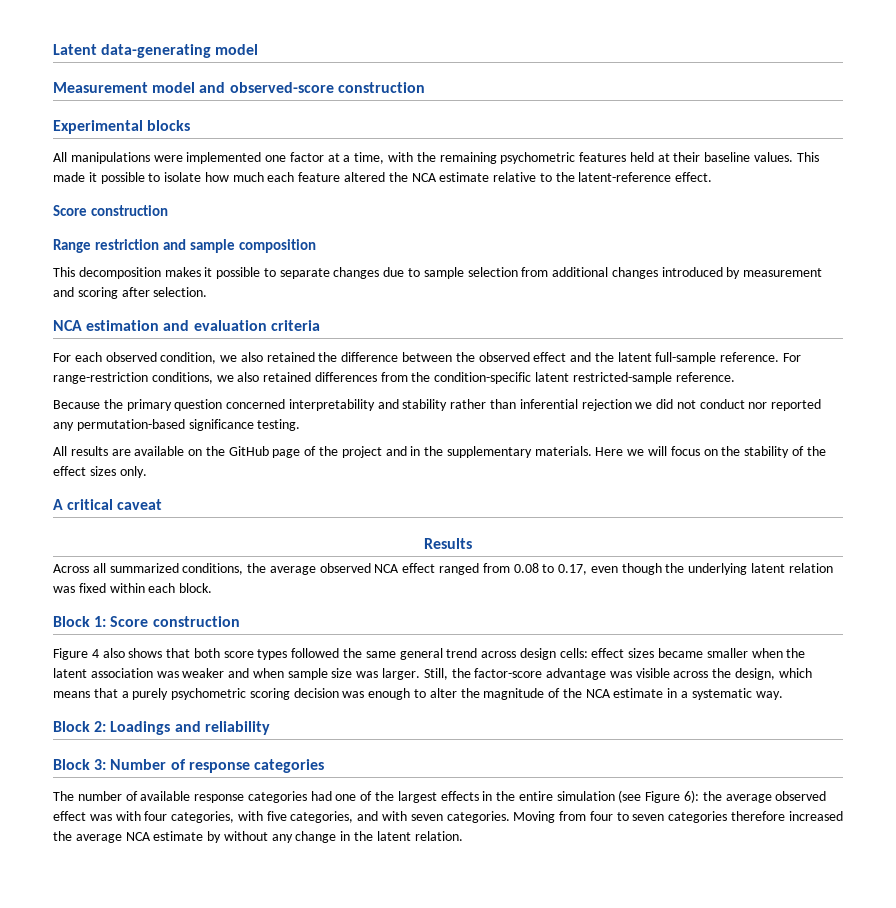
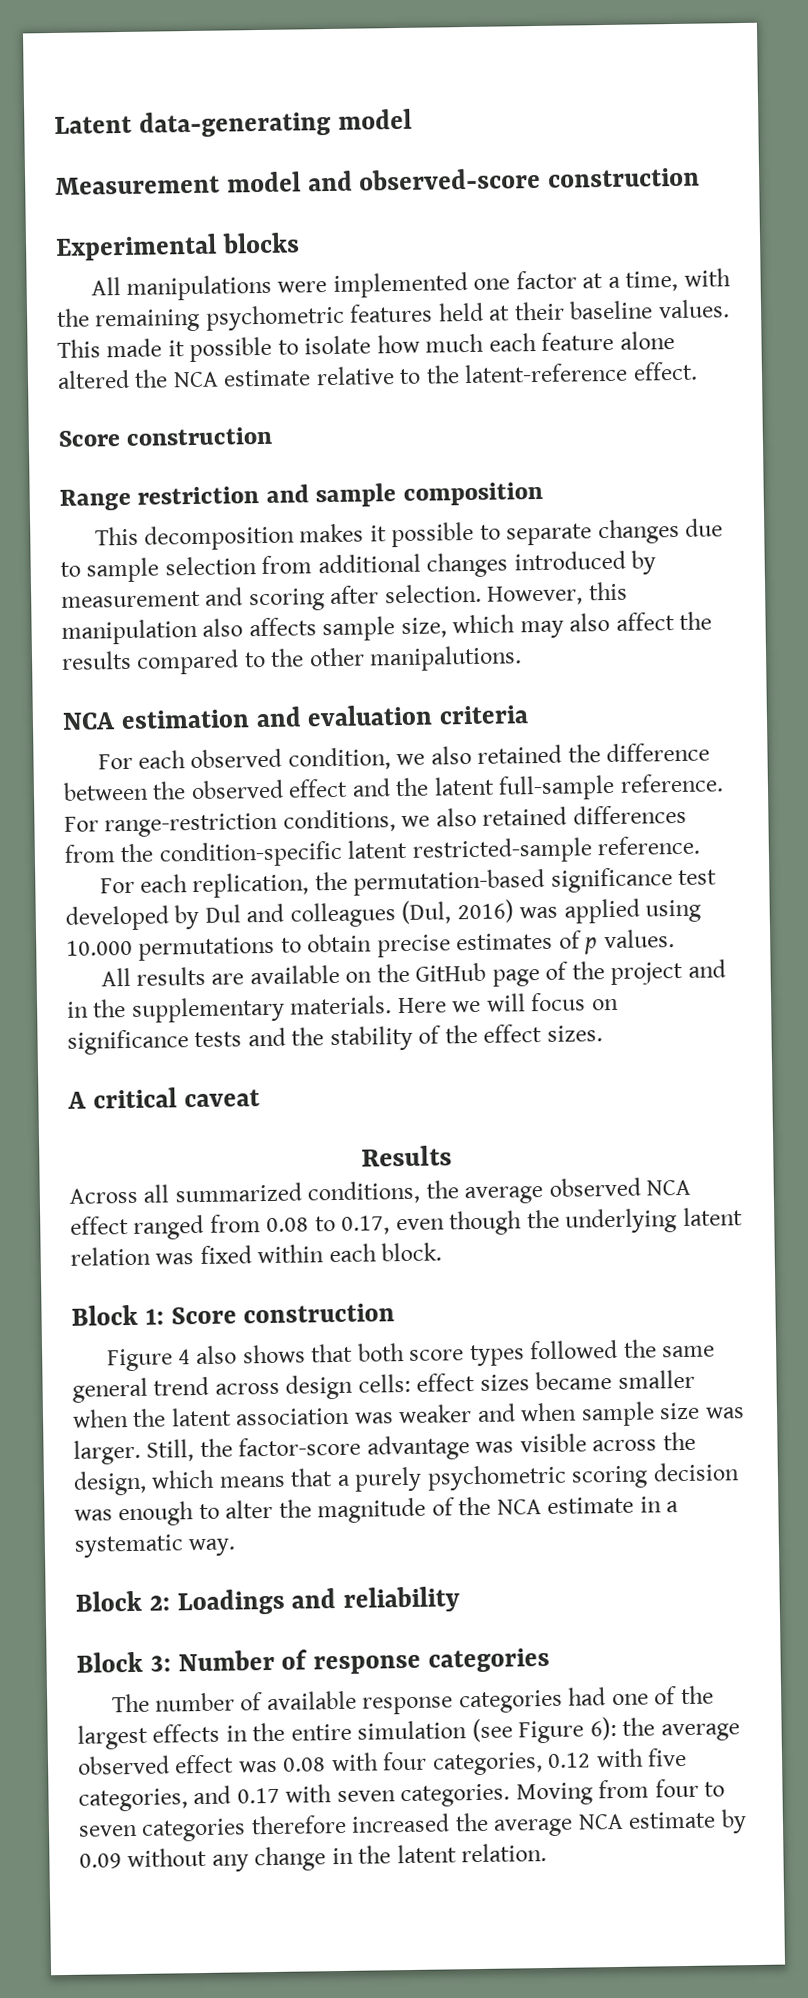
- This made it possible to isolate how much each feature altered the NCA estimate relative to the latent-reference effect.
+ This made it possible to isolate how much each feature alone altered the NCA estimate relative to the latent-reference effect.
+ However, this manipulation also affects sample size, which may also affect the results compared to the other manipalutions.
- Because the primary question concerned interpretability and stability rather than inferential rejection we did not conduct nor reported any permutation-based significance testing.
+ For each replication, the permutation-based significance test developed by Dul and colleagues (Dul, 2016) was applied using 10.000 permutations to obtain precise estimates of p values.
- Here we will focus on the stability of the effect sizes only.
+ Here we will focus on significance tests and the stability of the effect sizes.
- The number of available response categories had one of the largest effects in the entire simulation (see Figure 6): the average observed effect was with four categories, with five categories, and with seven categories.
+ The number of available response categories had one of the largest effects in the entire simulation (see Figure 6): the average observed effect was 0.08 with four categories, 0.12 with five categories, and 0.17 with seven categories.
- Moving from four to seven categories therefore increased the average NCA estimate by without any change in the latent relation.
+ Moving from four to seven categories therefore increased the average NCA estimate by 0.09 without any change in the latent relation.

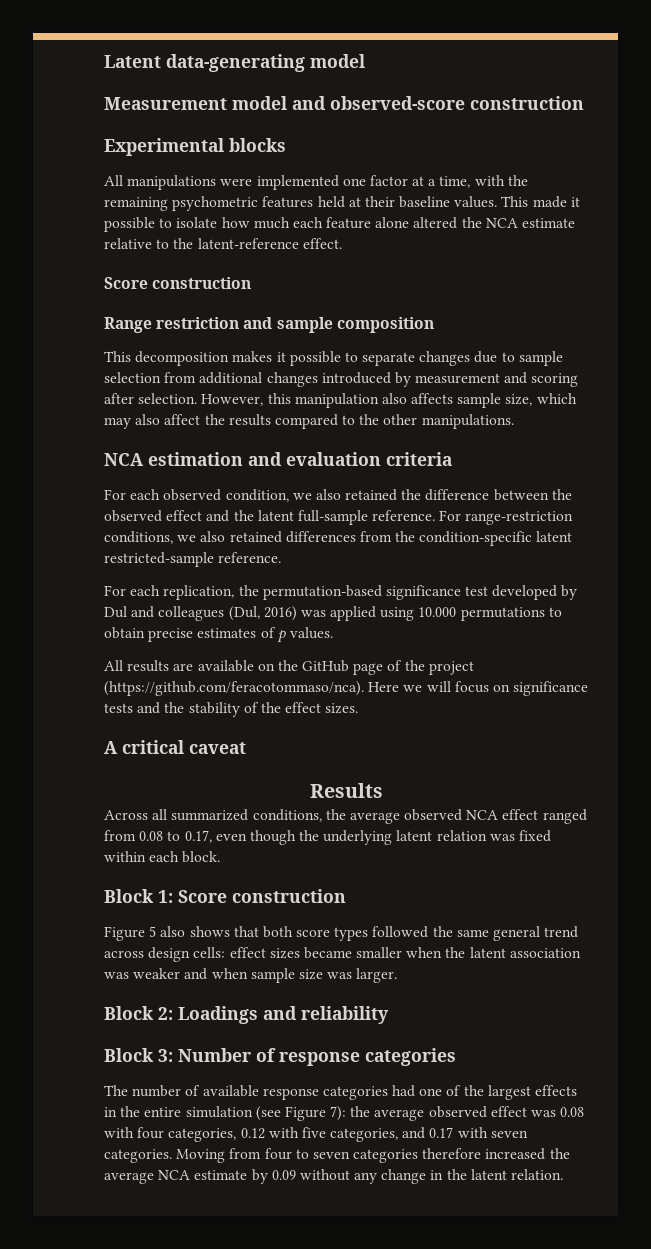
- However, this manipulation also affects sample size, which may also affect the results compared to the other manipalutions.
+ However, this manipulation also affects sample size, which may also affect the results compared to the other manipulations.
- All results are available on the GitHub page of the project and in the supplementary materials. Here we will focus on significance tests and the stability of the effect sizes.
+ All results are available on the GitHub page of the project (https://github.com/feracotommaso/nca). Here we will focus on significance tests and the stability of the effect sizes.
- Figure 4 also shows that both score types followed the same general trend across design cells: effect sizes became smaller when the latent association was weaker and when sample size was larger. Still, the factor-score advantage was visible across the design, which means that a purely psychometric scoring decision was enough to alter the magnitude of the NCA estimate in a systematic way.
+ Figure 5 also shows that both score types followed the same general trend across design cells: effect sizes became smaller when the latent association was weaker and when sample size was larger.
- The number of available response categories had one of the largest effects in the entire simulation (see Figure 6): the average observed effect was 0.08 with four categories, 0.12 with five categories, and 0.17 with seven categories.
+ The number of available response categories had one of the largest effects in the entire simulation (see Figure 7): the average observed effect was 0.08 with four categories, 0.12 with five categories, and 0.17 with seven categories.

